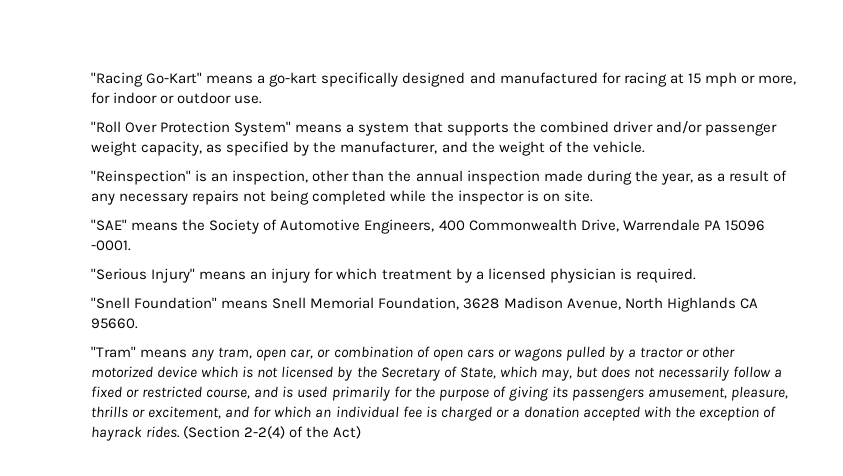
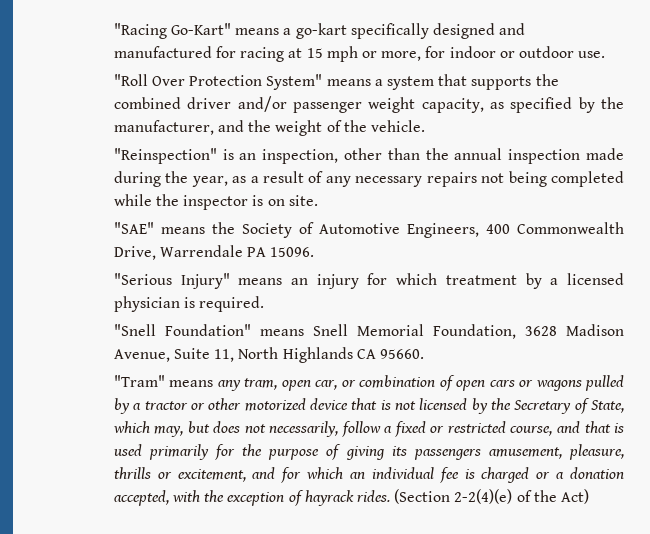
- "SAE" means the Society of Automotive Engineers, 400 Commonwealth Drive, Warrendale PA 15096 -0001.
+ "SAE" means the Society of Automotive Engineers, 400 Commonwealth Drive, Warrendale PA 15096.
- "Snell Foundation" means Snell Memorial Foundation, 3628 Madison Avenue, North Highlands CA 95660.
+ "Snell Foundation" means Snell Memorial Foundation, 3628 Madison Avenue, Suite 11, North Highlands CA 95660.
- "Tram" means any tram, open car, or combination of open cars or wagons pulled by a tractor or other motorized device which is not licensed by the Secretary of State, which may, but does not necessarily follow a fixed or restricted course, and is used primarily for the purpose of giving its passengers amusement, pleasure, thrills or excitement, and for which an individual fee is charged or a donation accepted with the exception of hayrack rides.
+ "Tram" means any tram, open car, or combination of open cars or wagons pulled by a tractor or other motorized device that is not licensed by the Secretary of State, which may, but does not necessarily, follow a fixed or restricted course, and that is used primarily for the purpose of giving its passengers amusement, pleasure, thrills or excitement, and for which an individual fee is charged or a donation accepted, with the exception of hayrack rides.
- (Section 2-2(4) of the Act)
+ (Section 2-2(4)(e) of the Act)

